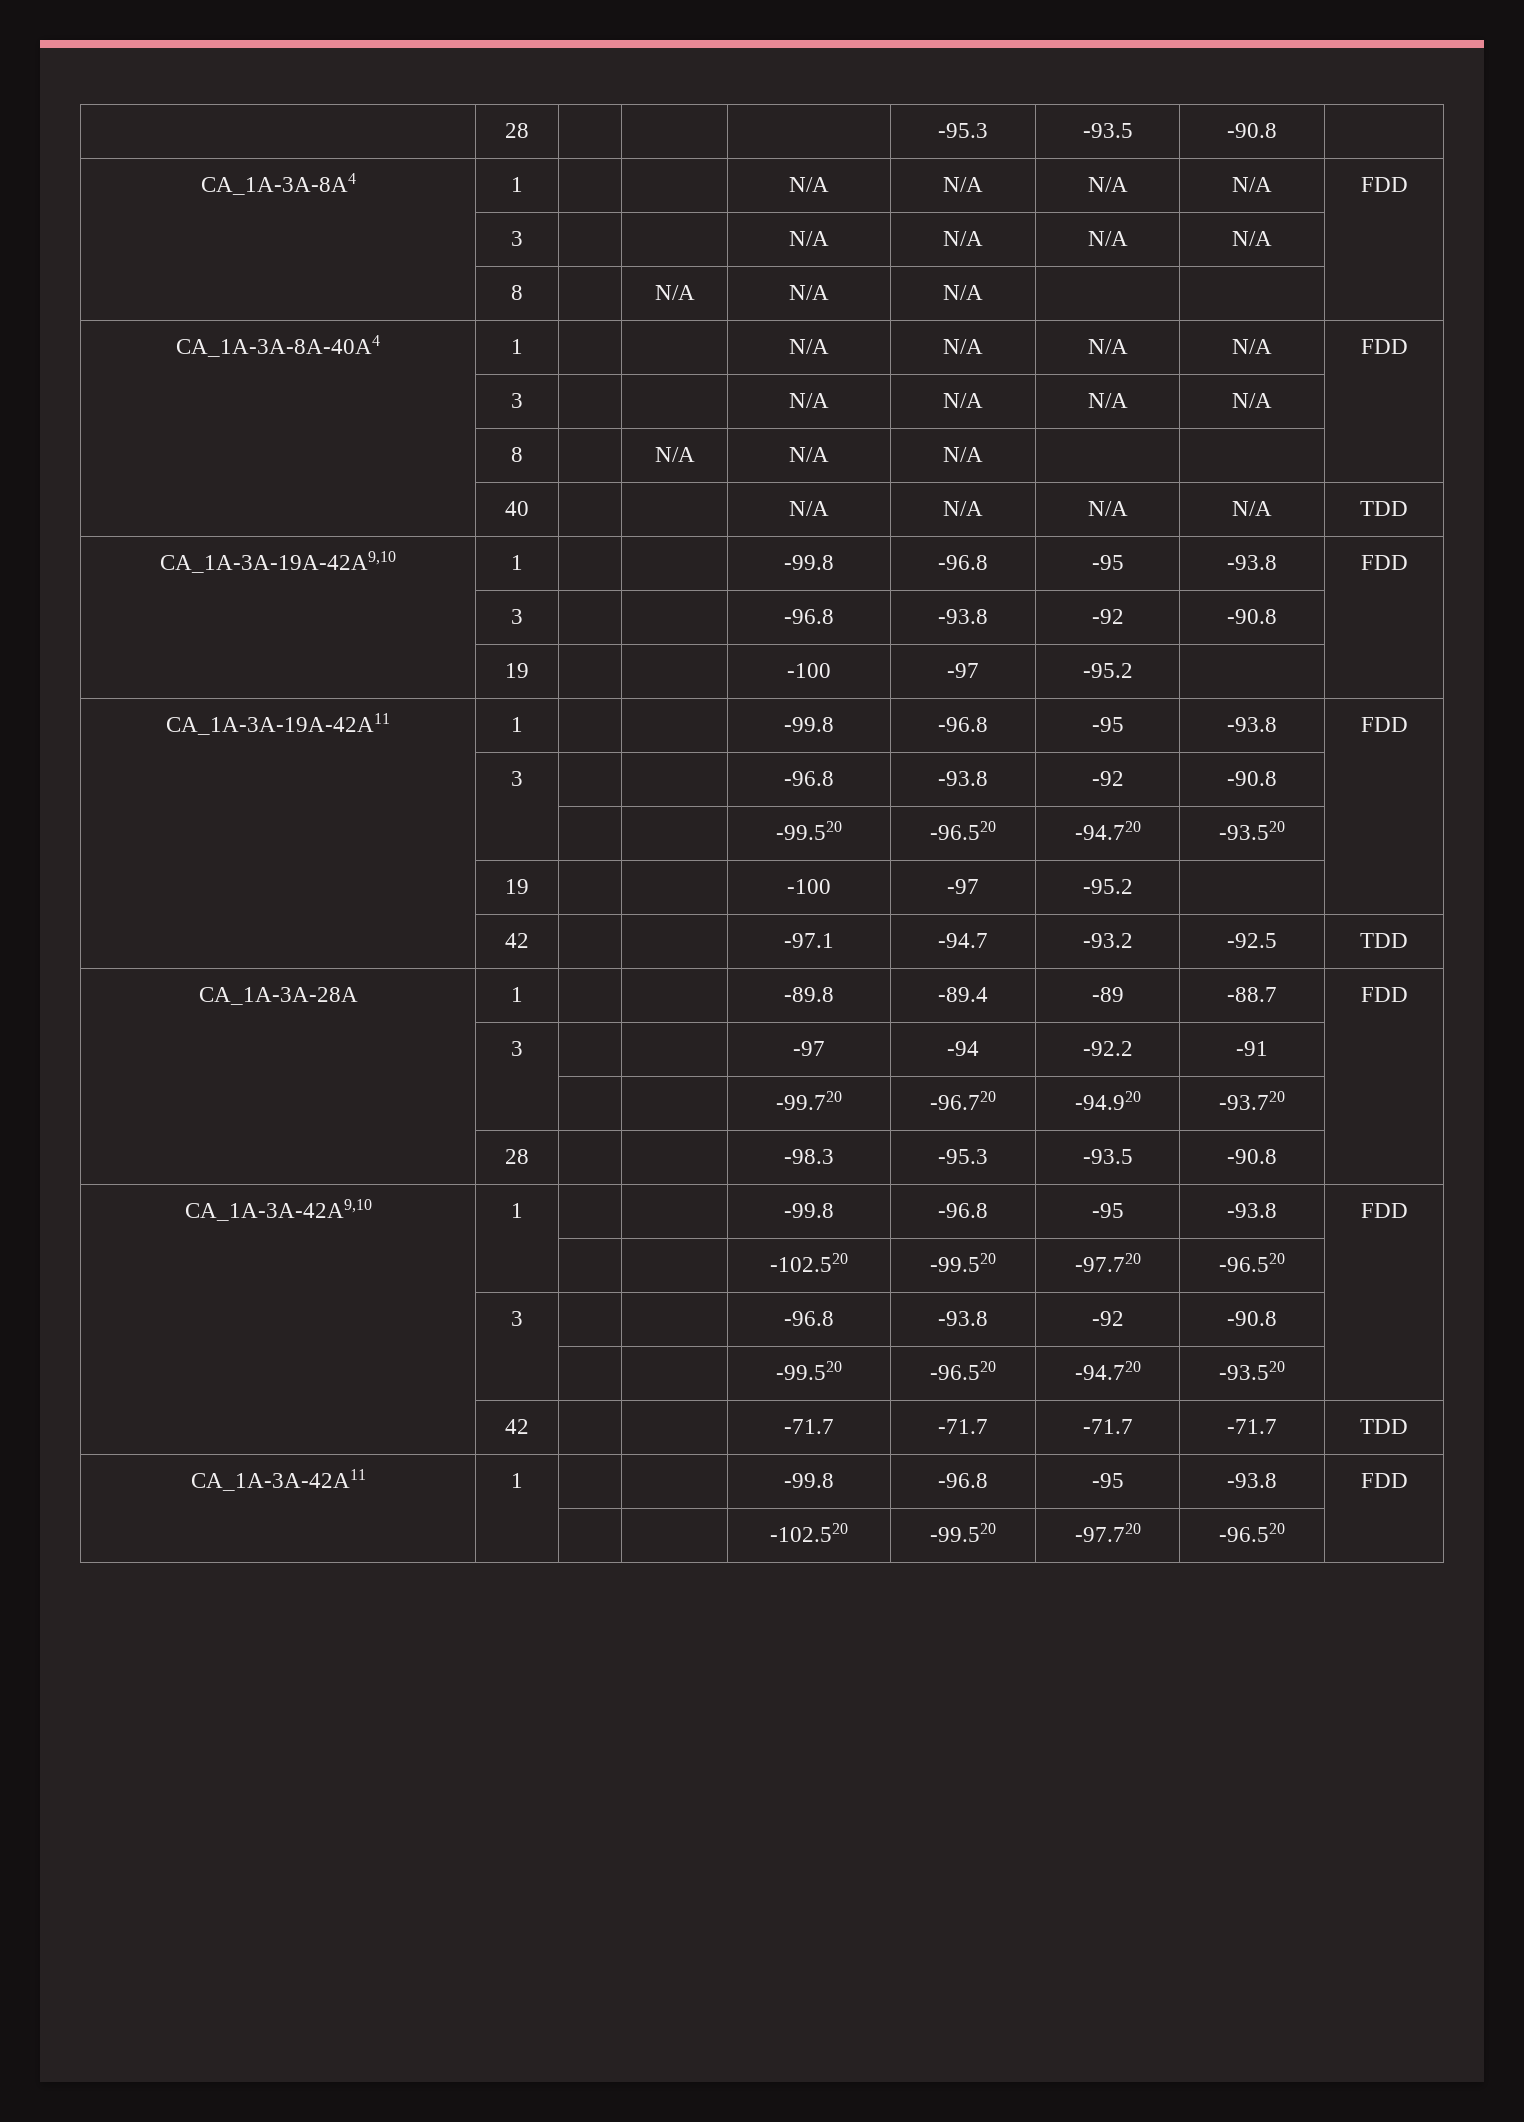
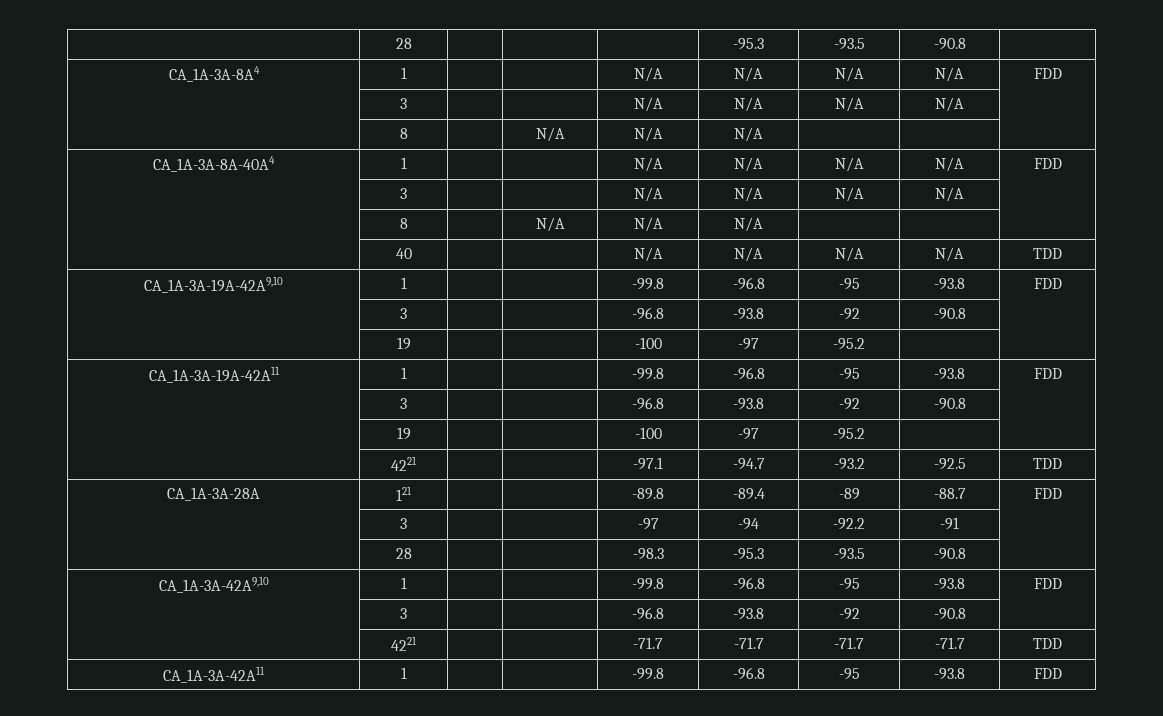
  CA_1A-3A-19A-42A11 | 1 | | | -99.8 | -96.8 | -95 | -93.8 | FDD
  | 3 | | | -96.8 | -93.8 | -92 | -90.8 |
- | | | | -99.520 | -96.520 | -94.720 | -93.520 |
- | 42 | | | -97.1 | -94.7 | -93.2 | -92.5 | TDD
+ | 4221 | | | -97.1 | -94.7 | -93.2 | -92.5 | TDD
- CA_1A-3A-28A | 1 | | | -89.8 | -89.4 | -89 | -88.7 | FDD
+ CA_1A-3A-28A | 121 | | | -89.8 | -89.4 | -89 | -88.7 | FDD
- | | | | -99.720 | -96.720 | -94.920 | -93.720 |
  CA_1A-3A-42A9,10 | 1 | | | -99.8 | -96.8 | -95 | -93.8 | FDD
- | | | | -102.520 | -99.520 | -97.720 | -96.520 |
  | 3 | | | -96.8 | -93.8 | -92 | -90.8 |
- | | | | -99.520 | -96.520 | -94.720 | -93.520 |
- | 42 | | | -71.7 | -71.7 | -71.7 | -71.7 | TDD
+ | 4221 | | | -71.7 | -71.7 | -71.7 | -71.7 | TDD
  CA_1A-3A-42A11 | 1 | | | -99.8 | -96.8 | -95 | -93.8 | FDD
- | | | | -102.520 | -99.520 | -97.720 | -96.520 |

